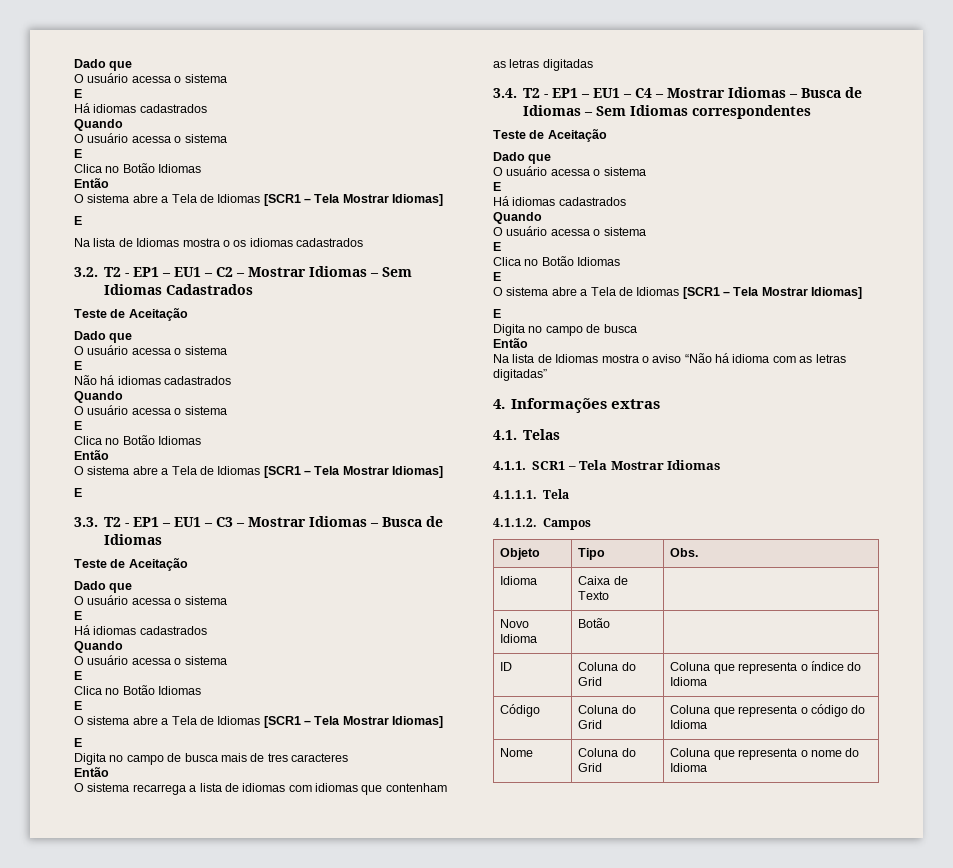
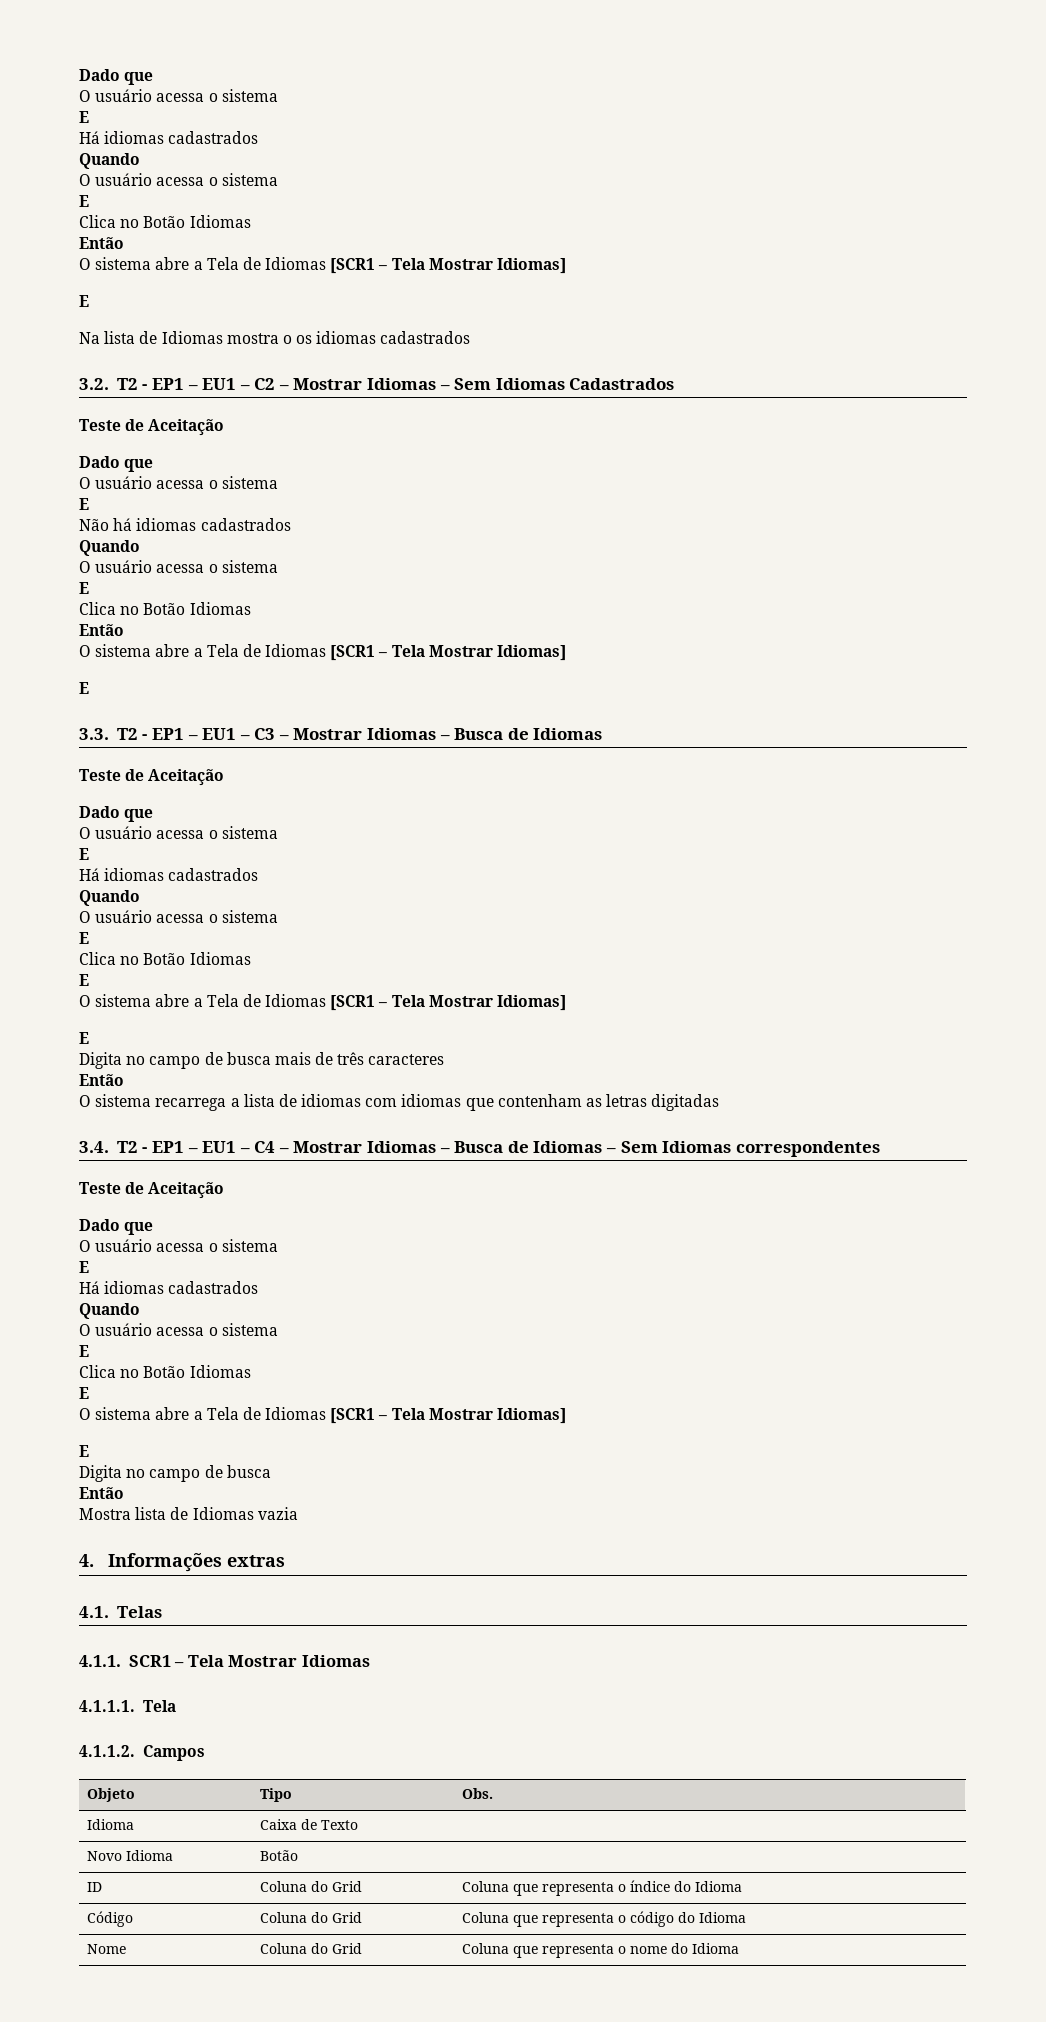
- Digita no campo de busca mais de tres caracteres
+ Digita no campo de busca mais de três caracteres
- Na lista de Idiomas mostra o aviso “Não há idioma com as letras digitadas”
+ Mostra lista de Idiomas vazia

